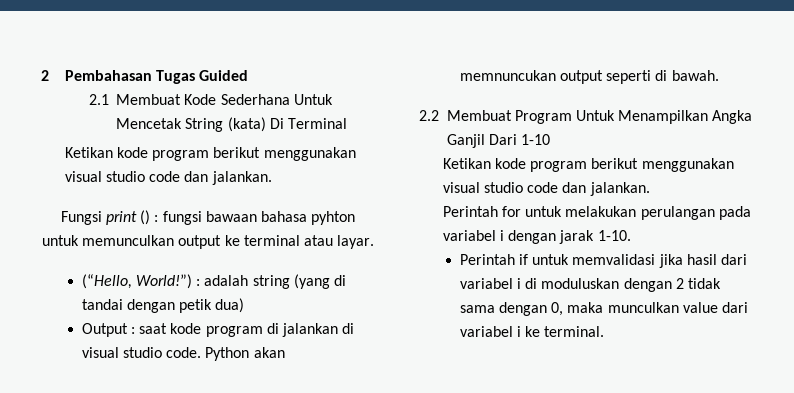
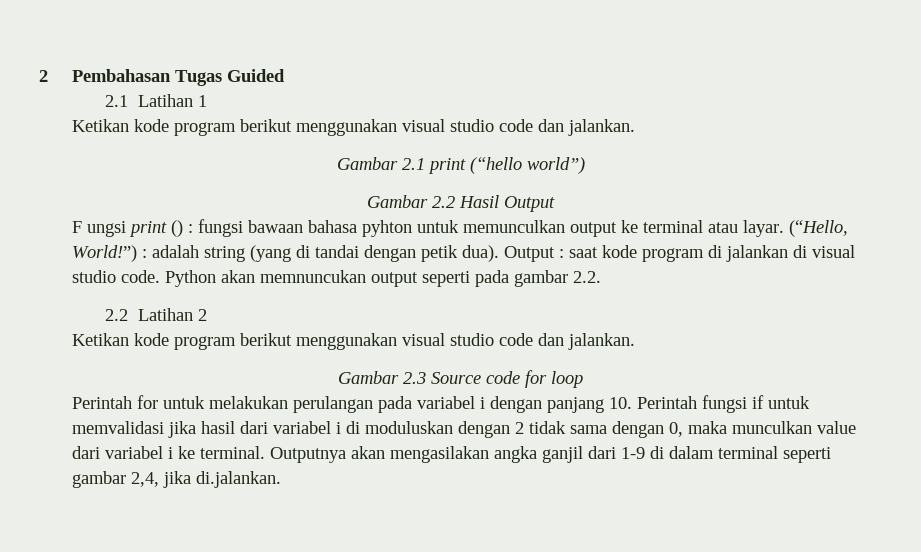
- 2.1 Membuat Kode Sederhana Untuk Mencetak String (kata) Di Terminal
+ 2.1 Latihan 1
- Fungsi print () : fungsi bawaan bahasa pyhton untuk memunculkan output ke terminal atau layar.
- (“Hello, World!”) : adalah string (yang di tandai dengan petik dua)
- Output : saat kode program di jalankan di visual studio code.
+ Gambar 2.1 print (“hello world”)
+ Gambar 2.2 Hasil Output
+ F ungsi print () : fungsi bawaan bahasa pyhton untuk memunculkan output ke terminal atau layar. (“Hello, World!”) : adalah string (yang di tandai dengan petik dua). Output : saat kode program di jalankan di visual studio code.
- Python akan memnuncukan output seperti di bawah.
- 2.2 Membuat Program Untuk Menampilkan Angka Ganjil Dari 1-10
+ Python akan memnuncukan output seperti pada gambar 2.2.
+ 2.2 Latihan 2
+ Gambar 2.3 Source code for loop
- Perintah for untuk melakukan perulangan pada variabel i dengan jarak 1-10.
- Perintah if untuk memvalidasi jika hasil dari variabel i di moduluskan dengan 2 tidak sama dengan 0, maka munculkan value dari variabel i ke terminal.
+ Perintah for untuk melakukan perulangan pada variabel i dengan panjang 10. Perintah fungsi if untuk memvalidasi jika hasil dari variabel i di moduluskan dengan 2 tidak sama dengan 0, maka munculkan value dari variabel i ke terminal.
+ Outputnya akan mengasilakan angka ganjil dari 1-9 di dalam terminal seperti gambar 2,4, jika di.jalankan.

